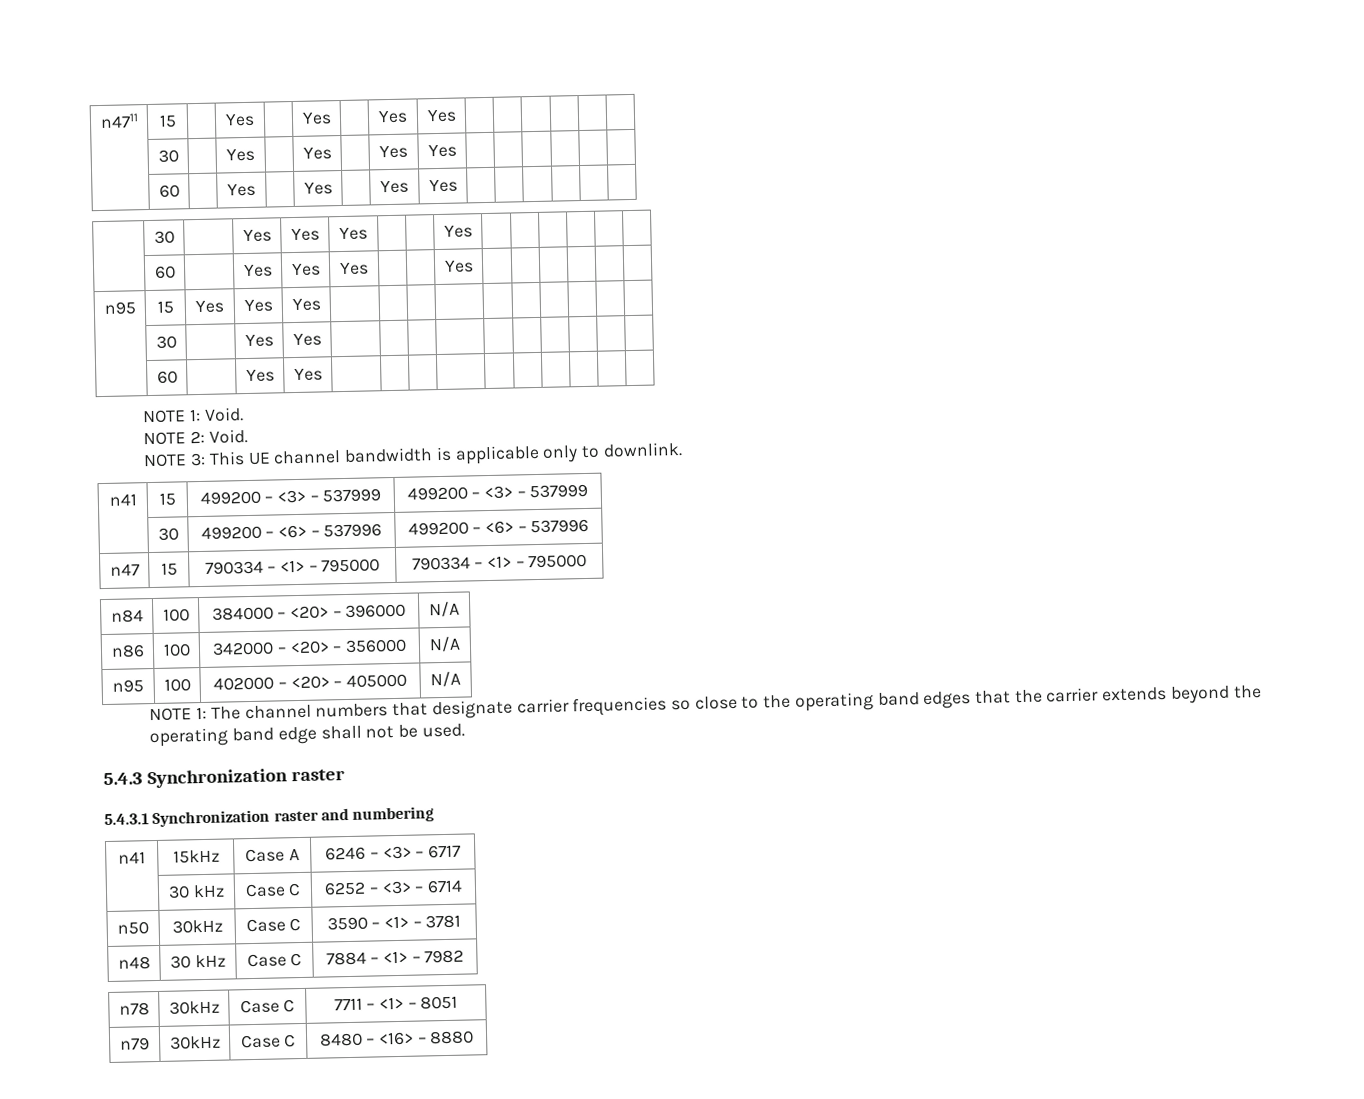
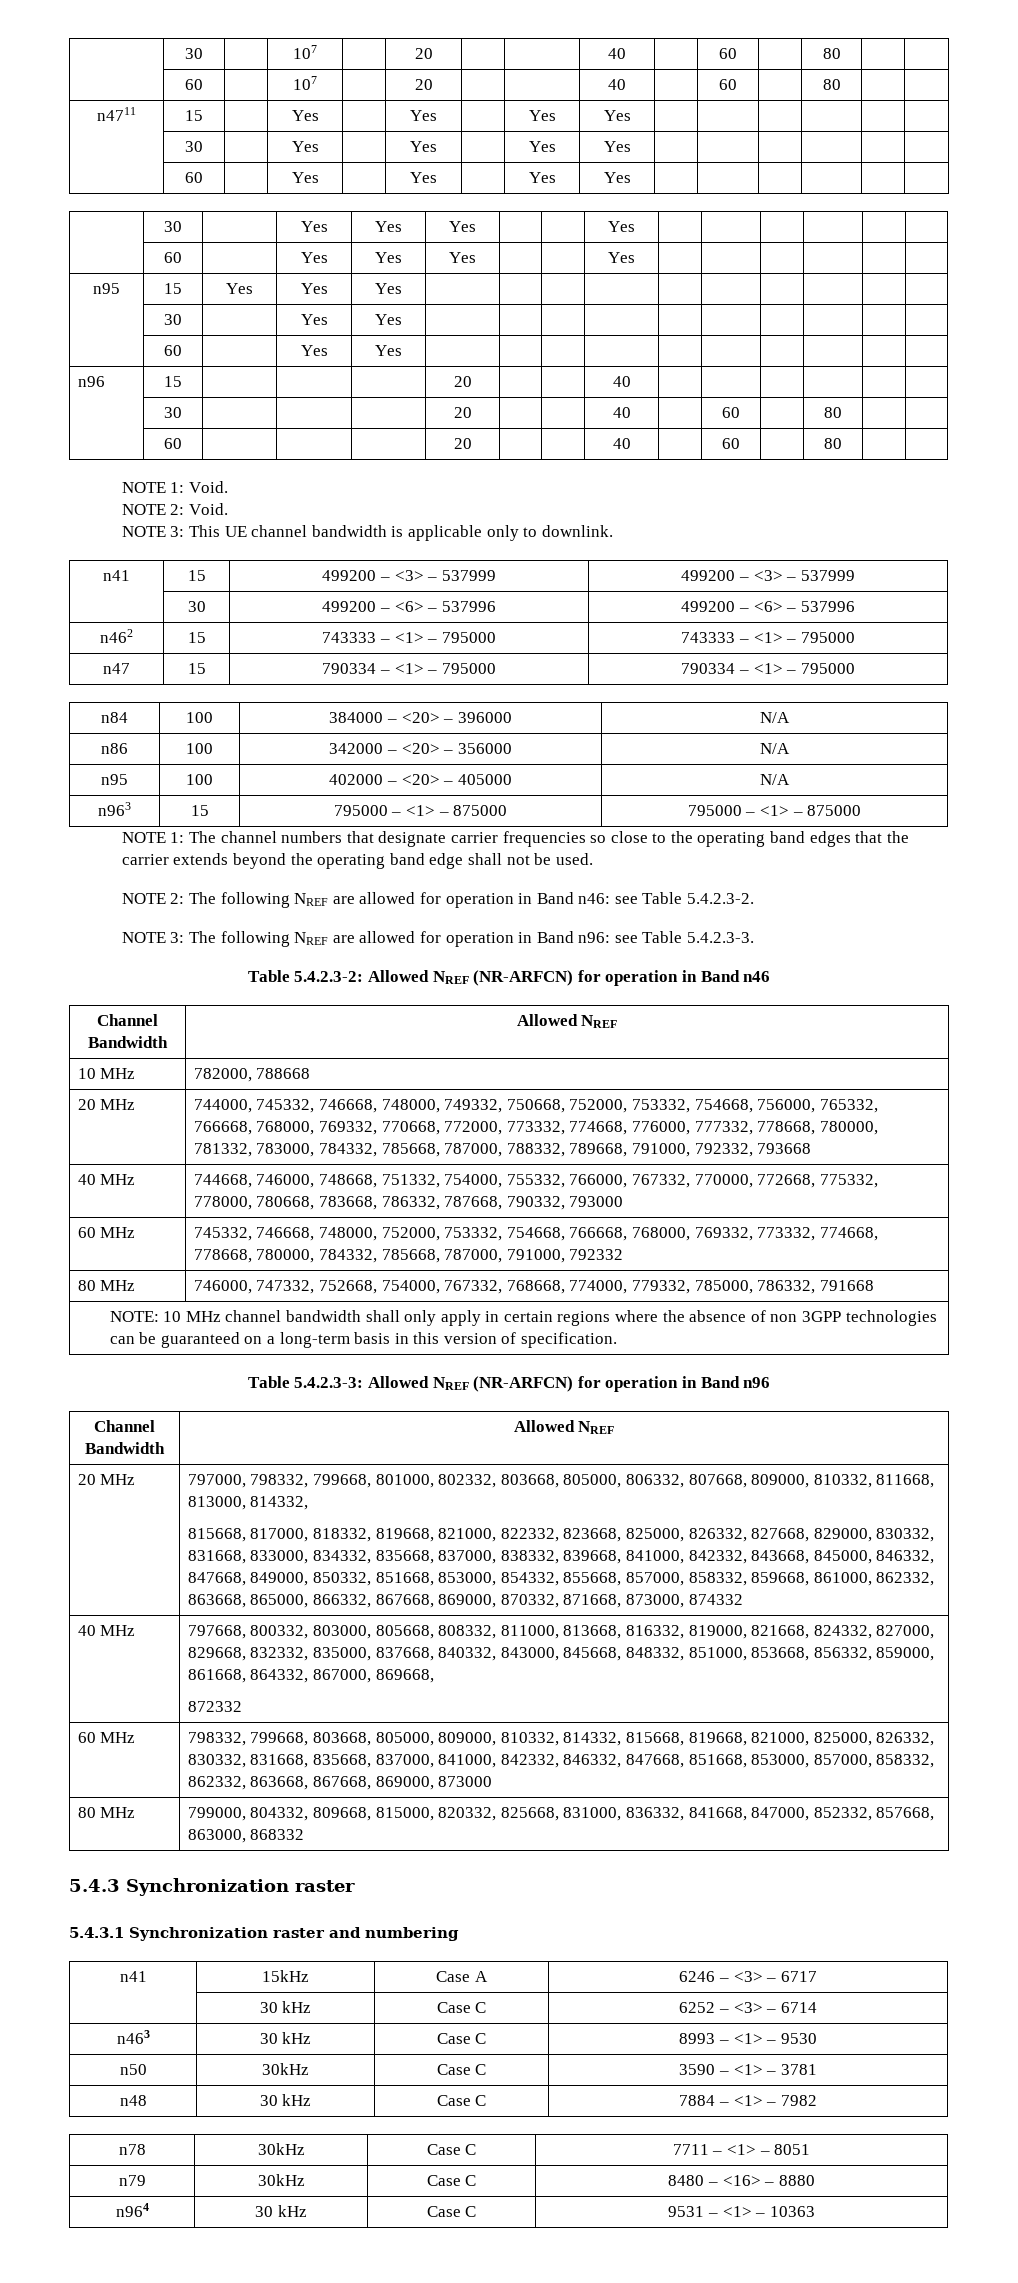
+ | 30 | | 107 | | 20 | | | 40 | | 60 | | 80 | |
+ | 60 | | 107 | | 20 | | | 40 | | 60 | | 80 | |
+ n96 | 15 | | | | 20 | | | 40 | | | | | |
+ | 30 | | | | 20 | | | 40 | | 60 | | 80 | |
+ | 60 | | | | 20 | | | 40 | | 60 | | 80 | |
+ n462 | 15 | 743333 – <1> – 795000 | 743333 – <1> – 795000
+ n963 | 15 | 795000 – <1> – 875000 | 795000 – <1> – 875000
+ NOTE 2: The following NREF are allowed for operation in Band n46: see Table 5.4.2.3-2.
+ NOTE 3: The following NREF are allowed for operation in Band n96: see Table 5.4.2.3-3.
+ Table 5.4.2.3-2: Allowed NREF (NR-ARFCN) for operation in Band n46
+ Channel Bandwidth | Allowed NREF
+ 10 MHz | 782000, 788668
+ 20 MHz | 744000, 745332, 746668, 748000, 749332, 750668, 752000, 753332, 754668, 756000, 765332, 766668, 768000, 769332, 770668, 772000, 773332, 774668, 776000, 777332, 778668, 780000, 781332, 783000, 784332, 785668, 787000, 788332, 789668, 791000, 792332, 793668
+ 40 MHz | 744668, 746000, 748668, 751332, 754000, 755332, 766000, 767332, 770000, 772668, 775332, 778000, 780668, 783668, 786332, 787668, 790332, 793000
+ 60 MHz | 745332, 746668, 748000, 752000, 753332, 754668, 766668, 768000, 769332, 773332, 774668, 778668, 780000, 784332, 785668, 787000, 791000, 792332
+ 80 MHz | 746000, 747332, 752668, 754000, 767332, 768668, 774000, 779332, 785000, 786332, 791668
+ NOTE: 10 MHz channel bandwidth shall only apply in certain regions where the absence of non 3GPP technologies can be guaranteed on a long-term basis in this version of specification.
+ Table 5.4.2.3-3: Allowed NREF (NR-ARFCN) for operation in Band n96
+ Channel Bandwidth | Allowed NREF
+ 20 MHz | 797000, 798332, 799668, 801000, 802332, 803668, 805000, 806332, 807668, 809000, 810332, 811668, 813000, 814332,
+ 815668, 817000, 818332, 819668, 821000, 822332, 823668, 825000, 826332, 827668, 829000, 830332, 831668, 833000, 834332, 835668, 837000, 838332, 839668, 841000, 842332, 843668, 845000, 846332, 847668, 849000, 850332, 851668, 853000, 854332, 855668, 857000, 858332, 859668, 861000, 862332, 863668, 865000, 866332, 867668, 869000, 870332, 871668, 873000, 874332
+ 40 MHz | 797668, 800332, 803000, 805668, 808332, 811000, 813668, 816332, 819000, 821668, 824332, 827000, 829668, 832332, 835000, 837668, 840332, 843000, 845668, 848332, 851000, 853668, 856332, 859000, 861668, 864332, 867000, 869668,
+ 872332
+ 60 MHz | 798332, 799668, 803668, 805000, 809000, 810332, 814332, 815668, 819668, 821000, 825000, 826332, 830332, 831668, 835668, 837000, 841000, 842332, 846332, 847668, 851668, 853000, 857000, 858332, 862332, 863668, 867668, 869000, 873000
+ 80 MHz | 799000, 804332, 809668, 815000, 820332, 825668, 831000, 836332, 841668, 847000, 852332, 857668, 863000, 868332
+ n463 | 30 kHz | Case C | 8993 – <1> – 9530
+ n964 | 30 kHz | Case C | 9531 – <1> – 10363

